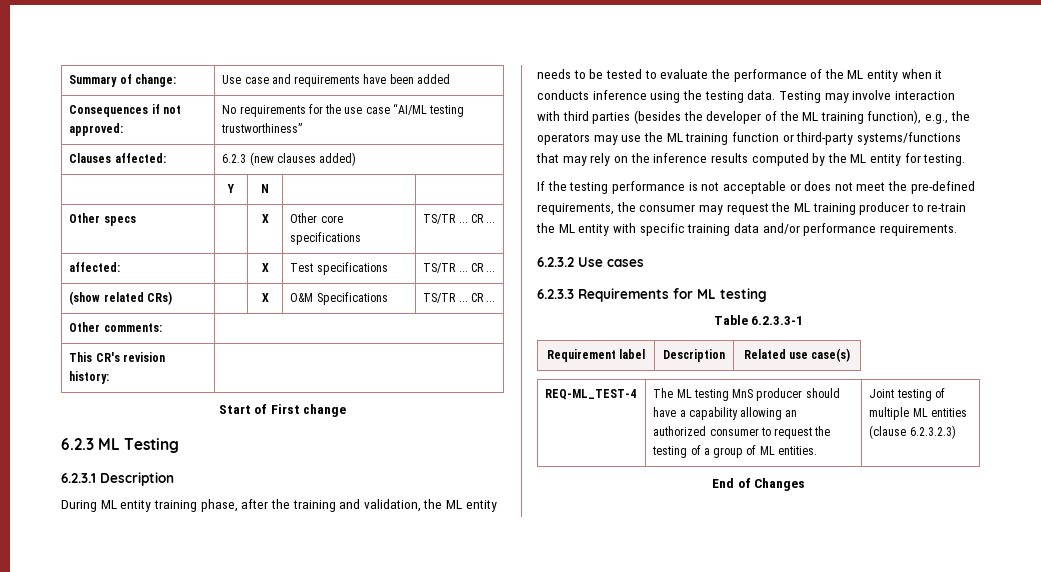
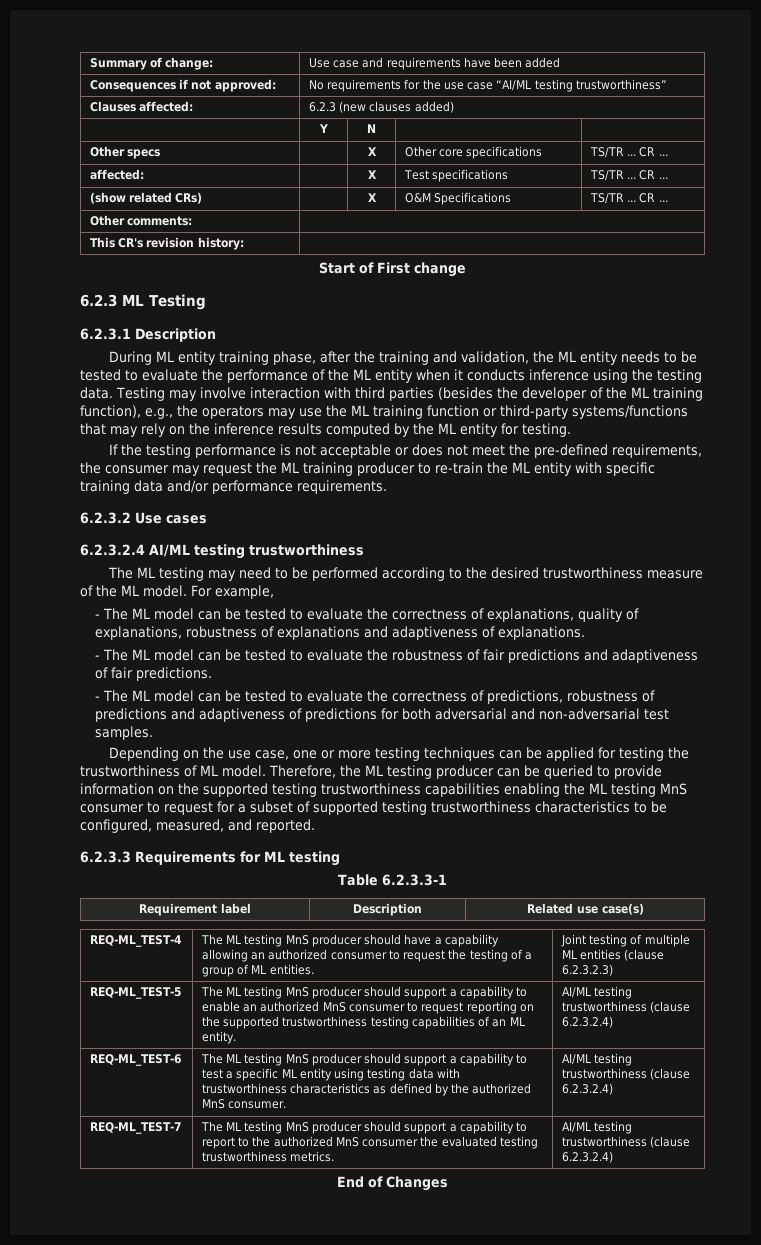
+ 6.2.3.2.4 AI/ML testing trustworthiness
+ The ML testing may need to be performed according to the desired trustworthiness measure of the ML model. For example,
+ - The ML model can be tested to evaluate the correctness of explanations, quality of explanations, robustness of explanations and adaptiveness of explanations.
+ - The ML model can be tested to evaluate the robustness of fair predictions and adaptiveness of fair predictions.
+ - The ML model can be tested to evaluate the correctness of predictions, robustness of predictions and adaptiveness of predictions for both adversarial and non-adversarial test samples.
+ Depending on the use case, one or more testing techniques can be applied for testing the trustworthiness of ML model. Therefore, the ML testing producer can be queried to provide information on the supported testing trustworthiness capabilities enabling the ML testing MnS consumer to request for a subset of supported testing trustworthiness characteristics to be configured, measured, and reported.
+ REQ-ML_TEST-5 | The ML testing MnS producer should support a capability to enable an authorized MnS consumer to request reporting on the supported trustworthiness testing capabilities of an ML entity. | AI/ML testing trustworthiness (clause 6.2.3.2.4)
+ REQ-ML_TEST-6 | The ML testing MnS producer should support a capability to test a specific ML entity using testing data with trustworthiness characteristics as defined by the authorized MnS consumer. | AI/ML testing trustworthiness (clause 6.2.3.2.4)
+ REQ-ML_TEST-7 | The ML testing MnS producer should support a capability to report to the authorized MnS consumer the evaluated testing trustworthiness metrics. | AI/ML testing trustworthiness (clause 6.2.3.2.4)

